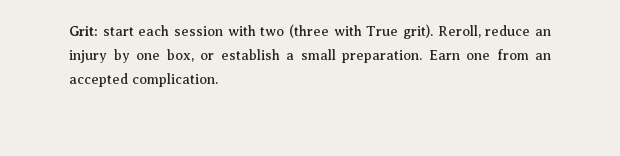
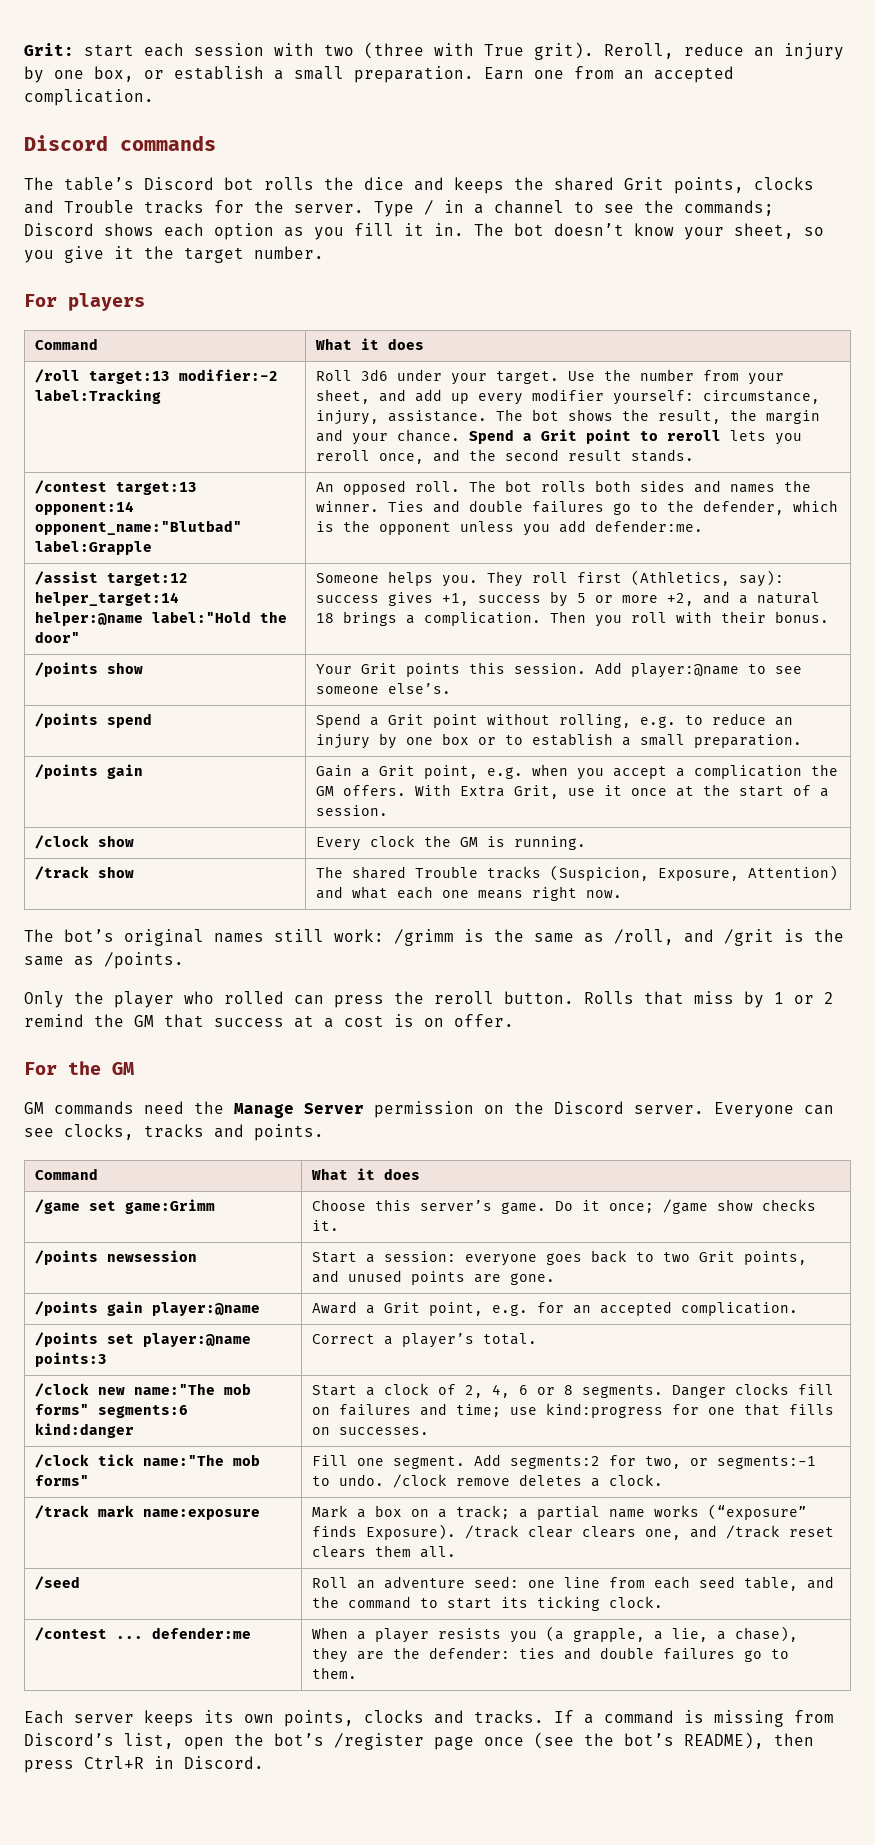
+ Discord commands
+ The table’s Discord bot rolls the dice and keeps the shared Grit points, clocks and Trouble tracks for the server. Type / in a channel to see the commands; Discord shows each option as you fill it in. The bot doesn’t know your sheet, so you give it the target number.
+ For players
+ Command | What it does
+ /roll target:13 modifier:-2 label:Tracking | Roll 3d6 under your target. Use the number from your sheet, and add up every modifier yourself: circumstance, injury, assistance. The bot shows the result, the margin and your chance. Spend a Grit point to reroll lets you reroll once, and the second result stands.
+ /contest target:13 opponent:14 opponent_name:"Blutbad" label:Grapple | An opposed roll. The bot rolls both sides and names the winner. Ties and double failures go to the defender, which is the opponent unless you add defender:me.
+ /assist target:12 helper_target:14 helper:@name label:"Hold the door" | Someone helps you. They roll first (Athletics, say): success gives +1, success by 5 or more +2, and a natural 18 brings a complication. Then you roll with their bonus.
+ /points show | Your Grit points this session. Add player:@name to see someone else’s.
+ /points spend | Spend a Grit point without rolling, e.g. to reduce an injury by one box or to establish a small preparation.
+ /points gain | Gain a Grit point, e.g. when you accept a complication the GM offers. With Extra Grit, use it once at the start of a session.
+ /clock show | Every clock the GM is running.
+ /track show | The shared Trouble tracks (Suspicion, Exposure, Attention) and what each one means right now.
+ The bot’s original names still work: /grimm is the same as /roll, and /grit is the same as /points.
+ Only the player who rolled can press the reroll button. Rolls that miss by 1 or 2 remind the GM that success at a cost is on offer.
+ For the GM
+ GM commands need the Manage Server permission on the Discord server. Everyone can see clocks, tracks and points.
+ Command | What it does
+ /game set game:Grimm | Choose this server’s game. Do it once; /game show checks it.
+ /points newsession | Start a session: everyone goes back to two Grit points, and unused points are gone.
+ /points gain player:@name | Award a Grit point, e.g. for an accepted complication.
+ /points set player:@name points:3 | Correct a player’s total.
+ /clock new name:"The mob forms" segments:6 kind:danger | Start a clock of 2, 4, 6 or 8 segments. Danger clocks fill on failures and time; use kind:progress for one that fills on successes.
+ /clock tick name:"The mob forms" | Fill one segment. Add segments:2 for two, or segments:-1 to undo. /clock remove deletes a clock.
+ /track mark name:exposure | Mark a box on a track; a partial name works (“exposure” finds Exposure). /track clear clears one, and /track reset clears them all.
+ /seed | Roll an adventure seed: one line from each seed table, and the command to start its ticking clock.
+ /contest ... defender:me | When a player resists you (a grapple, a lie, a chase), they are the defender: ties and double failures go to them.
+ Each server keeps its own points, clocks and tracks. If a command is missing from Discord’s list, open the bot’s /register page once (see the bot’s README), then press Ctrl+R in Discord.

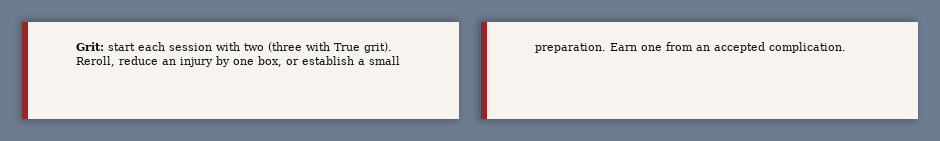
- Discord commands
- The table’s Discord bot rolls the dice and keeps the shared Grit points, clocks and Trouble tracks for the server. Type / in a channel to see the commands; Discord shows each option as you fill it in. The bot doesn’t know your sheet, so you give it the target number.
- For players
- Command | What it does
- /roll target:13 modifier:-2 label:Tracking | Roll 3d6 under your target. Use the number from your sheet, and add up every modifier yourself: circumstance, injury, assistance. The bot shows the result, the margin and your chance. Spend a Grit point to reroll lets you reroll once, and the second result stands.
- /contest target:13 opponent:14 opponent_name:"Blutbad" label:Grapple | An opposed roll. The bot rolls both sides and names the winner. Ties and double failures go to the defender, which is the opponent unless you add defender:me.
- /assist target:12 helper_target:14 helper:@name label:"Hold the door" | Someone helps you. They roll first (Athletics, say): success gives +1, success by 5 or more +2, and a natural 18 brings a complication. Then you roll with their bonus.
- /points show | Your Grit points this session. Add player:@name to see someone else’s.
- /points spend | Spend a Grit point without rolling, e.g. to reduce an injury by one box or to establish a small preparation.
- /points gain | Gain a Grit point, e.g. when you accept a complication the GM offers. With Extra Grit, use it once at the start of a session.
- /clock show | Every clock the GM is running.
- /track show | The shared Trouble tracks (Suspicion, Exposure, Attention) and what each one means right now.
- The bot’s original names still work: /grimm is the same as /roll, and /grit is the same as /points.
- Only the player who rolled can press the reroll button. Rolls that miss by 1 or 2 remind the GM that success at a cost is on offer.
- For the GM
- GM commands need the Manage Server permission on the Discord server. Everyone can see clocks, tracks and points.
- Command | What it does
- /game set game:Grimm | Choose this server’s game. Do it once; /game show checks it.
- /points newsession | Start a session: everyone goes back to two Grit points, and unused points are gone.
- /points gain player:@name | Award a Grit point, e.g. for an accepted complication.
- /points set player:@name points:3 | Correct a player’s total.
- /clock new name:"The mob forms" segments:6 kind:danger | Start a clock of 2, 4, 6 or 8 segments. Danger clocks fill on failures and time; use kind:progress for one that fills on successes.
- /clock tick name:"The mob forms" | Fill one segment. Add segments:2 for two, or segments:-1 to undo. /clock remove deletes a clock.
- /track mark name:exposure | Mark a box on a track; a partial name works (“exposure” finds Exposure). /track clear clears one, and /track reset clears them all.
- /seed | Roll an adventure seed: one line from each seed table, and the command to start its ticking clock.
- /contest ... defender:me | When a player resists you (a grapple, a lie, a chase), they are the defender: ties and double failures go to them.
- Each server keeps its own points, clocks and tracks. If a command is missing from Discord’s list, open the bot’s /register page once (see the bot’s README), then press Ctrl+R in Discord.

